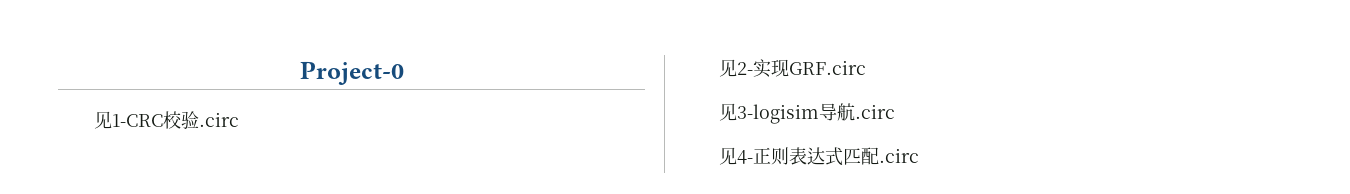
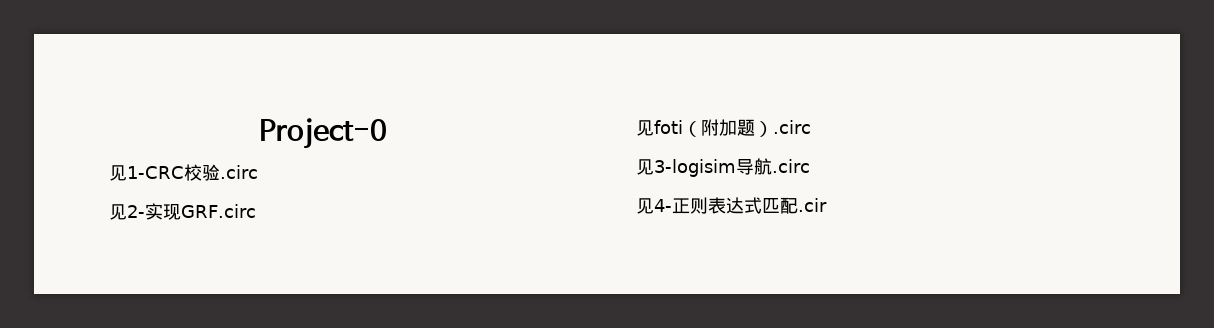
+ 见foti（附加题）.circ
- 见4-正则表达式匹配.circ
+ 见4-正则表达式匹配.cir

